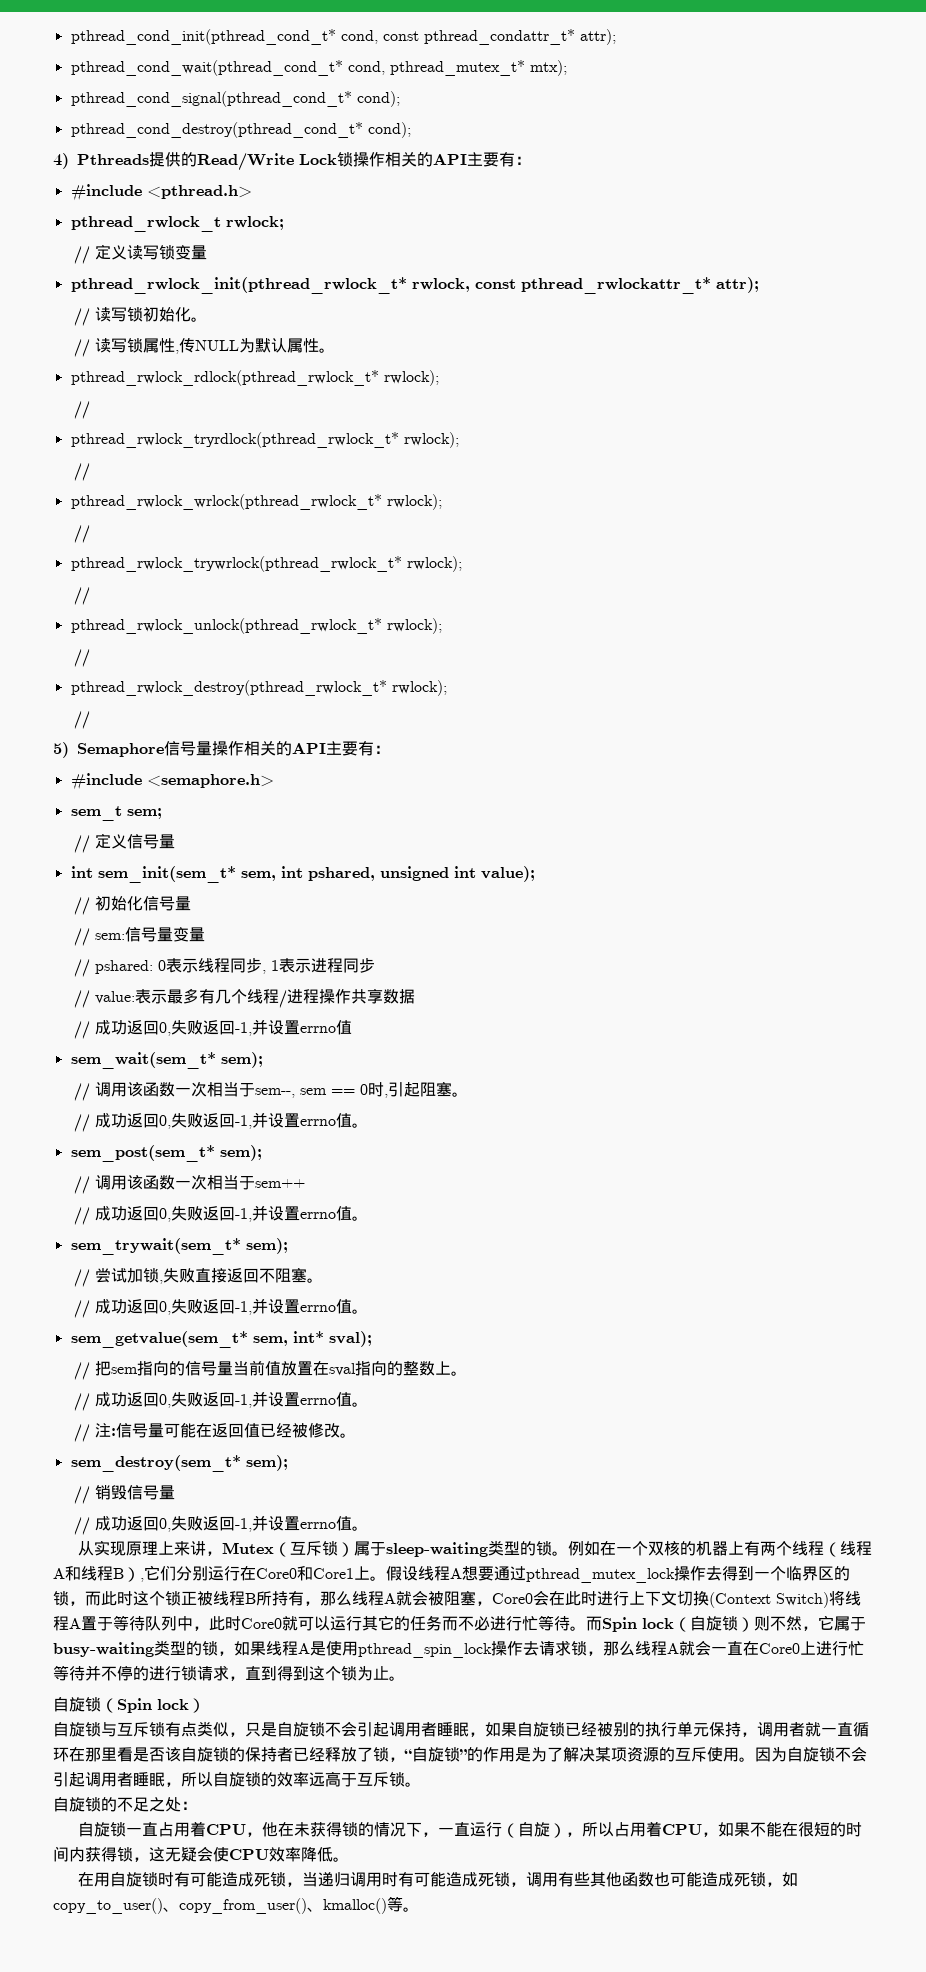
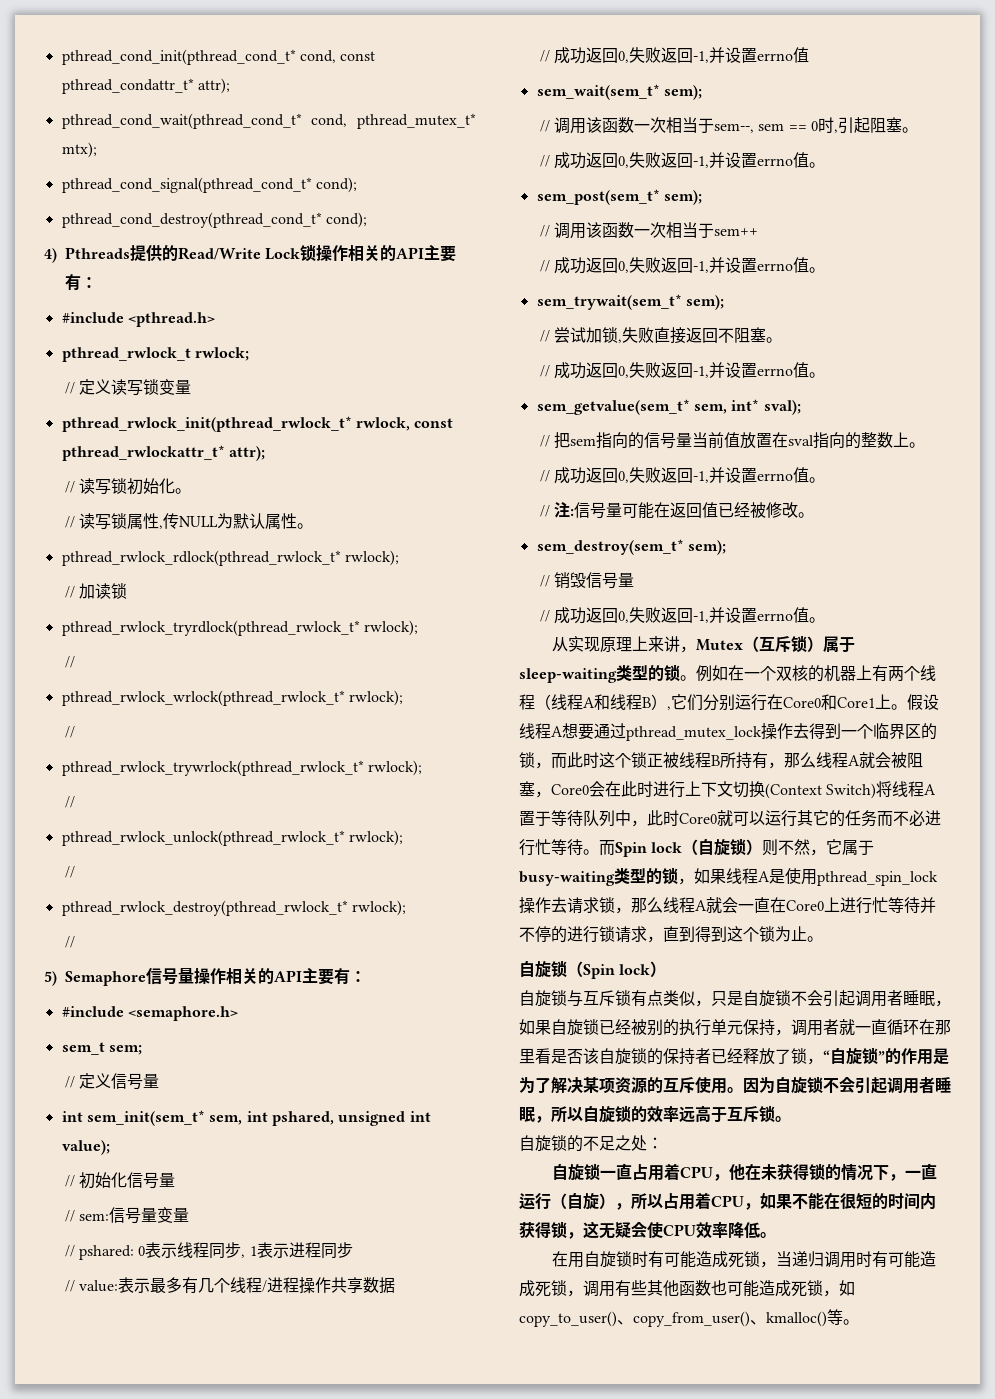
  pthread_rwlock_rdlock(pthread_rwlock_t* rwlock);
- //
+ // 加读锁

